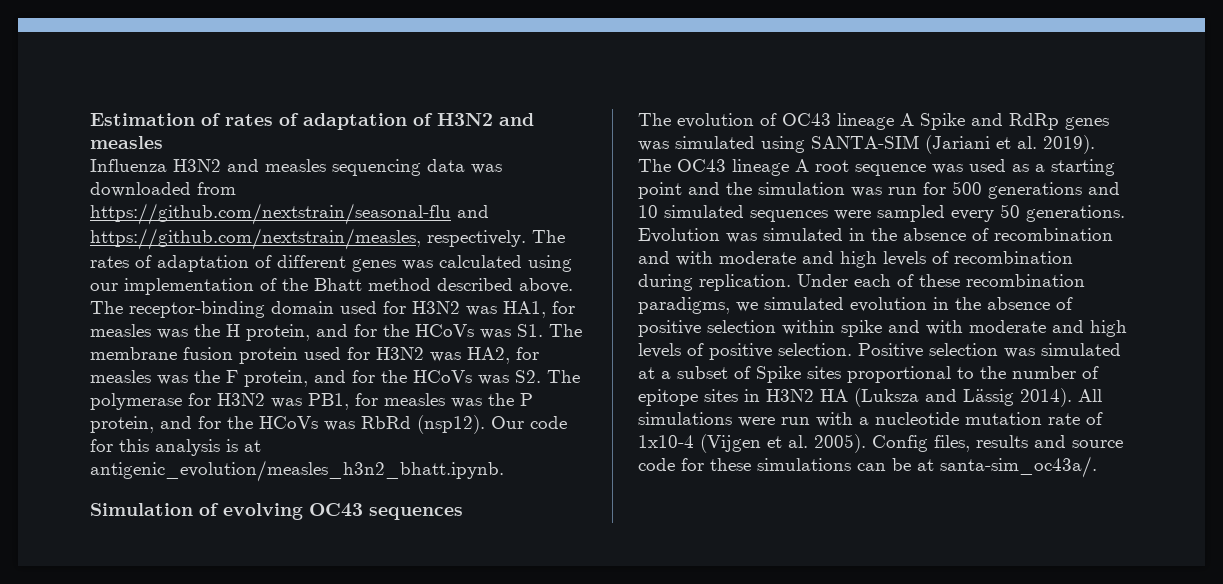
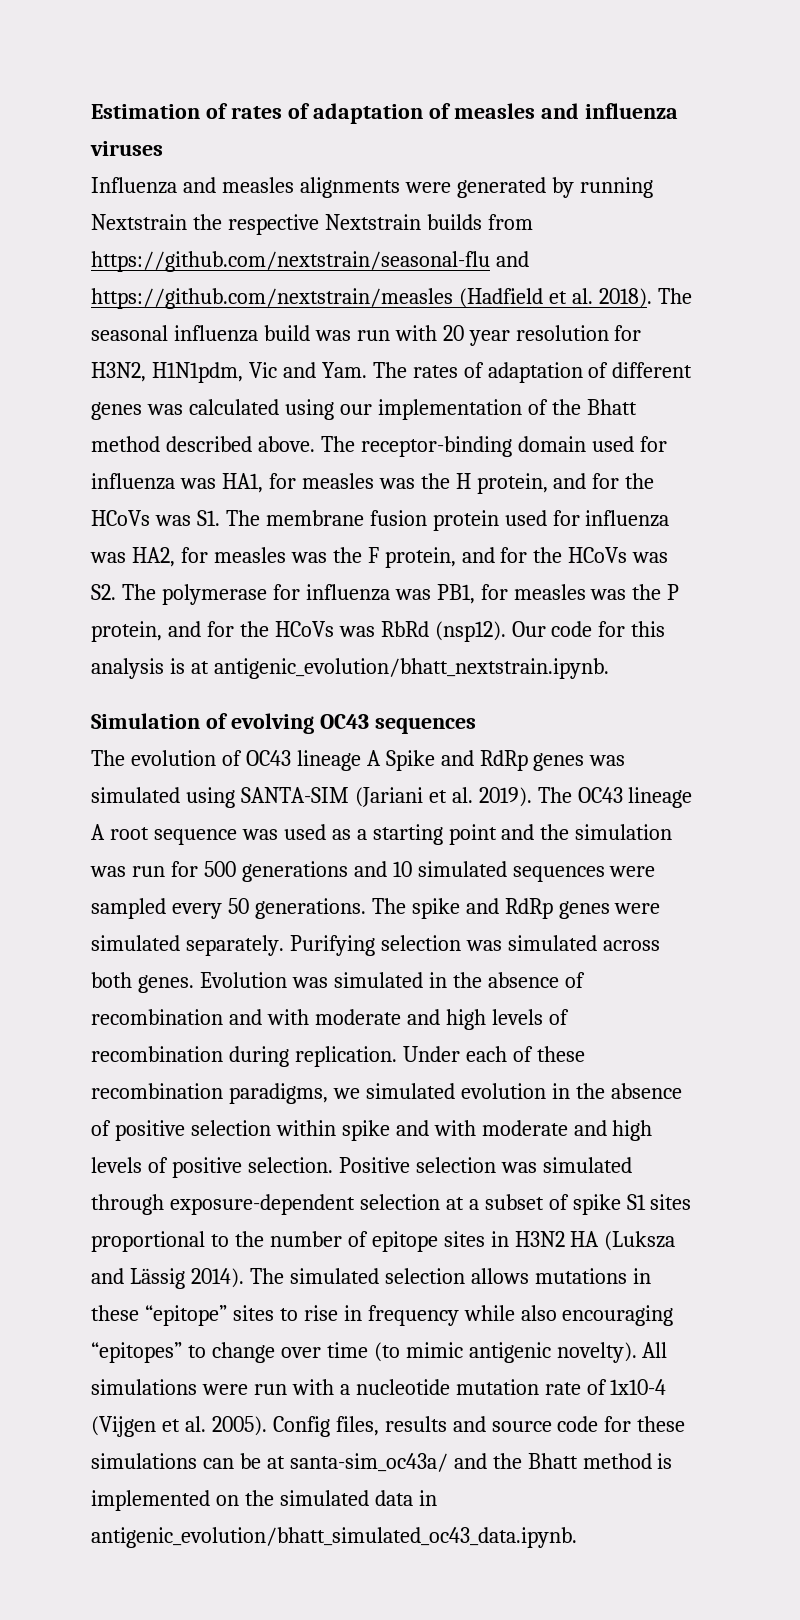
- Estimation of rates of adaptation of H3N2 and measles
- Influenza H3N2 and measles sequencing data was downloaded from https://github.com/nextstrain/seasonal-flu and https://github.com/nextstrain/measles, respectively. The rates of adaptation of different genes was calculated using our implementation of the Bhatt method described above.
+ Estimation of rates of adaptation of measles and influenza viruses
+ Influenza and measles alignments were generated by running Nextstrain the respective Nextstrain builds from https://github.com/nextstrain/seasonal-flu and https://github.com/nextstrain/measles (Hadfield et al. 2018). The seasonal influenza build was run with 20 year resolution for H3N2, H1N1pdm, Vic and Yam. The rates of adaptation of different genes was calculated using our implementation of the Bhatt method described above.
- The receptor-binding domain used for H3N2 was HA1, for measles was the H protein, and for the HCoVs was S1. The membrane fusion protein used for H3N2 was HA2, for measles was the F protein, and for the HCoVs was S2. The polymerase for H3N2 was PB1, for measles was the P protein, and for the HCoVs was RbRd (nsp12).
+ The receptor-binding domain used for influenza was HA1, for measles was the H protein, and for the HCoVs was S1. The membrane fusion protein used for influenza was HA2, for measles was the F protein, and for the HCoVs was S2. The polymerase for influenza was PB1, for measles was the P protein, and for the HCoVs was RbRd (nsp12).
- Our code for this analysis is at antigenic_evolution/measles_h3n2_bhatt.ipynb.
+ Our code for this analysis is at antigenic_evolution/bhatt_nextstrain.ipynb.
+ The spike and RdRp genes were simulated separately. Purifying selection was simulated across both genes.
- Positive selection was simulated at a subset of Spike sites proportional to the number of epitope sites in H3N2 HA (Luksza and Lässig 2014).
+ Positive selection was simulated through exposure-dependent selection at a subset of spike S1 sites proportional to the number of epitope sites in H3N2 HA (Luksza and Lässig 2014).
+ The simulated selection allows mutations in these “epitope” sites to rise in frequency while also encouraging “epitopes” to change over time (to mimic antigenic novelty).
- Config files, results and source code for these simulations can be at santa-sim_oc43a/.
+ Config files, results and source code for these simulations can be at santa-sim_oc43a/ and the Bhatt method is implemented on the simulated data in antigenic_evolution/bhatt_simulated_oc43_data.ipynb.

